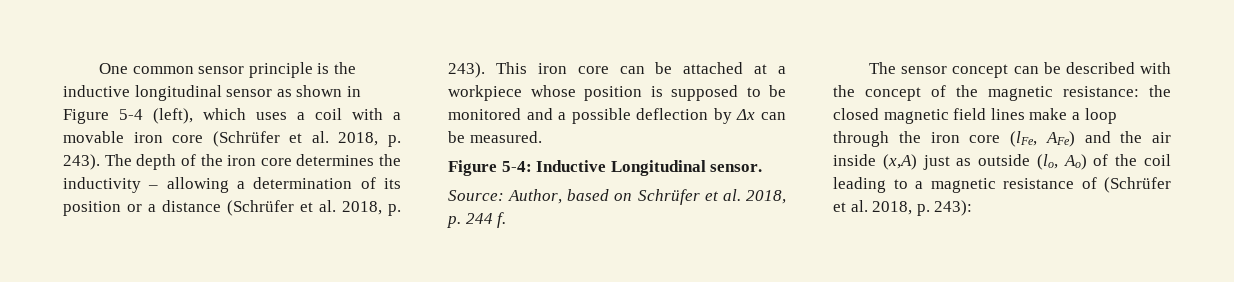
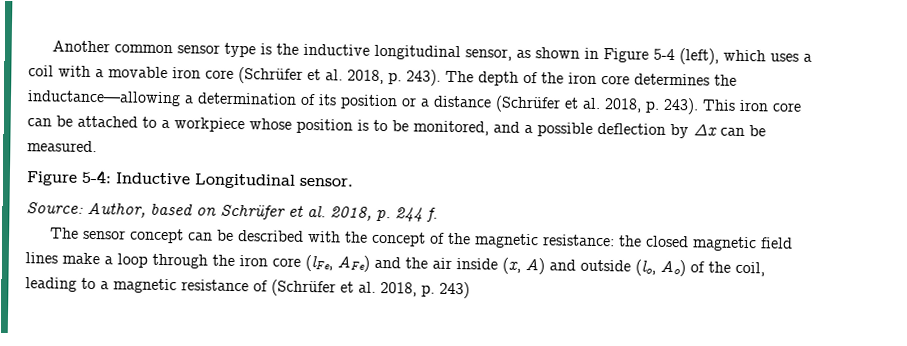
- One common sensor principle is the inductive longitudinal sensor as shown in Figure 5-4 (left), which uses a coil with a movable iron core (Schrüfer et al. 2018, p. 243).
+ Another common sensor type is the inductive longitudinal sensor, as shown in Figure 5-4 (left), which uses a coil with a movable iron core (Schrüfer et al. 2018, p. 243).
- The depth of the iron core determines the inductivity – allowing a determination of its position or a distance (Schrüfer et al. 2018, p. 243).
+ The depth of the iron core determines the inductance—allowing a determination of its position or a distance (Schrüfer et al. 2018, p. 243).
- This iron core can be attached at a workpiece whose position is supposed to be monitored and a possible deflection by Δx can be measured.
+ This iron core can be attached to a workpiece whose position is to be monitored, and a possible deflection by Δx can be measured.
- The sensor concept can be described with the concept of the magnetic resistance: the closed magnetic field lines make a loop through the iron core (lFe, AFe) and the air inside (x,A) just as outside (lo, Ao) of the coil leading to a magnetic resistance of (Schrüfer et al. 2018, p. 243):
+ The sensor concept can be described with the concept of the magnetic resistance: the closed magnetic field lines make a loop through the iron core (lFe, AFe) and the air inside (x, A) and outside (lo, Ao) of the coil, leading to a magnetic resistance of (Schrüfer et al. 2018, p. 243)

